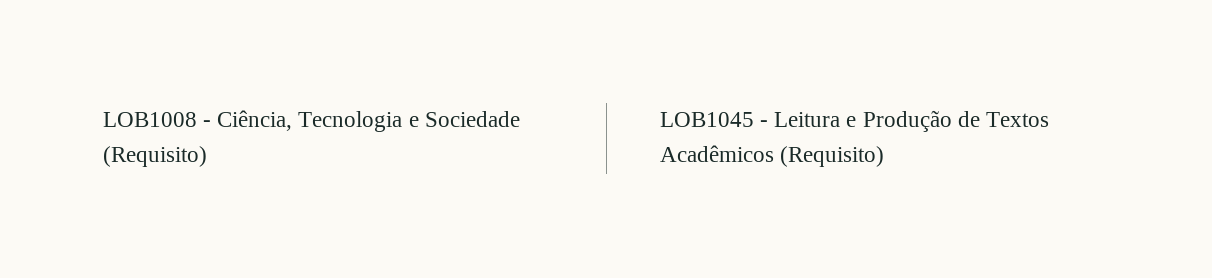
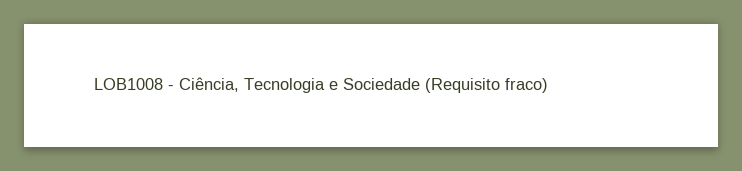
- LOB1008 - Ciência, Tecnologia e Sociedade (Requisito)
- LOB1045 - Leitura e Produção de Textos Acadêmicos (Requisito)
+ LOB1008 - Ciência, Tecnologia e Sociedade (Requisito fraco)

